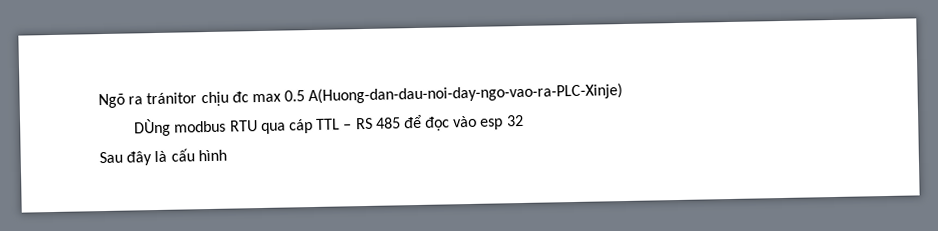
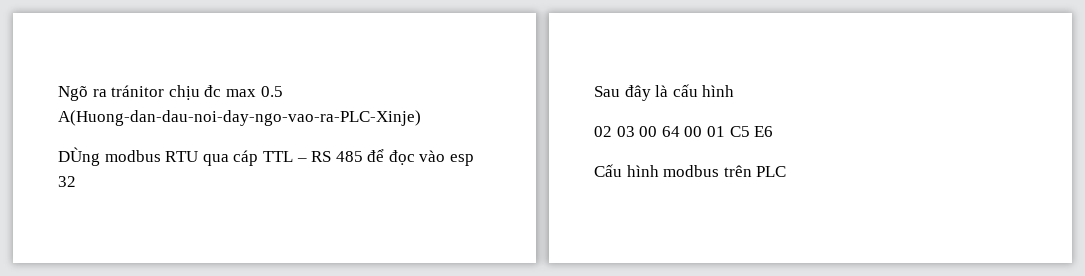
+ 02 03 00 64 00 01 C5 E6
+ Cấu hình modbus trên PLC

